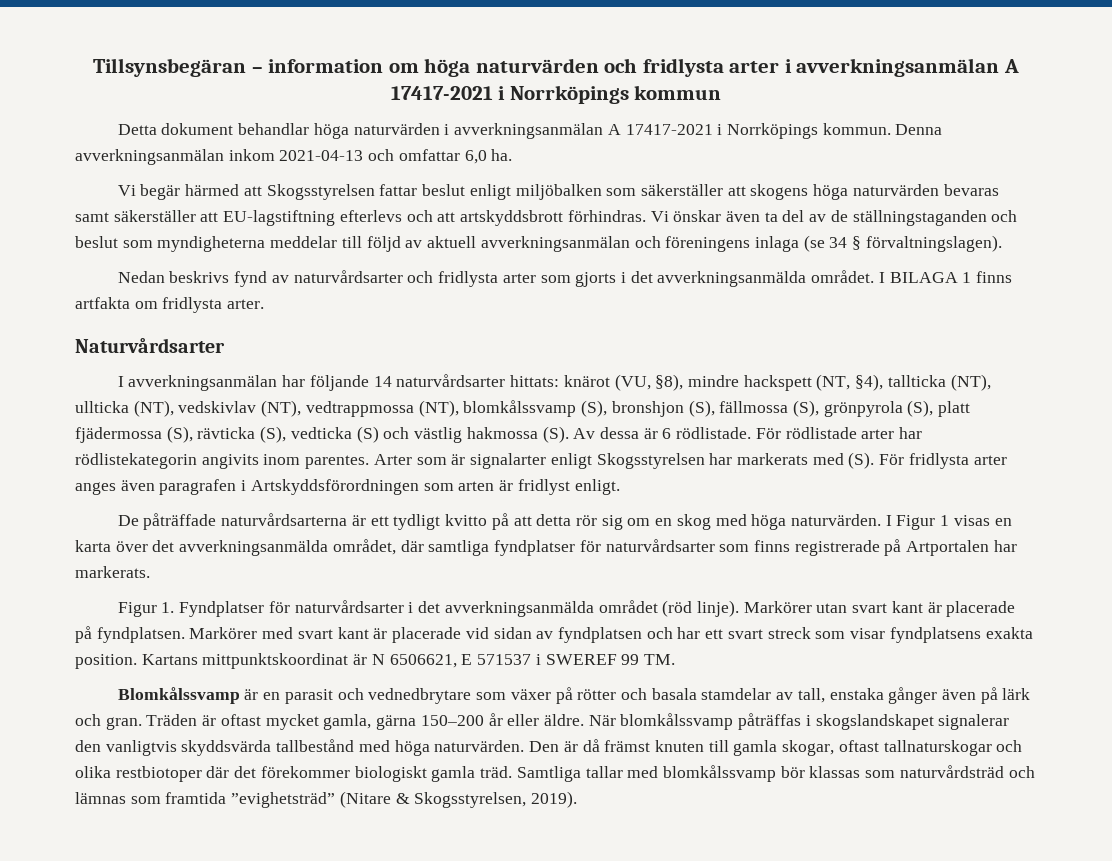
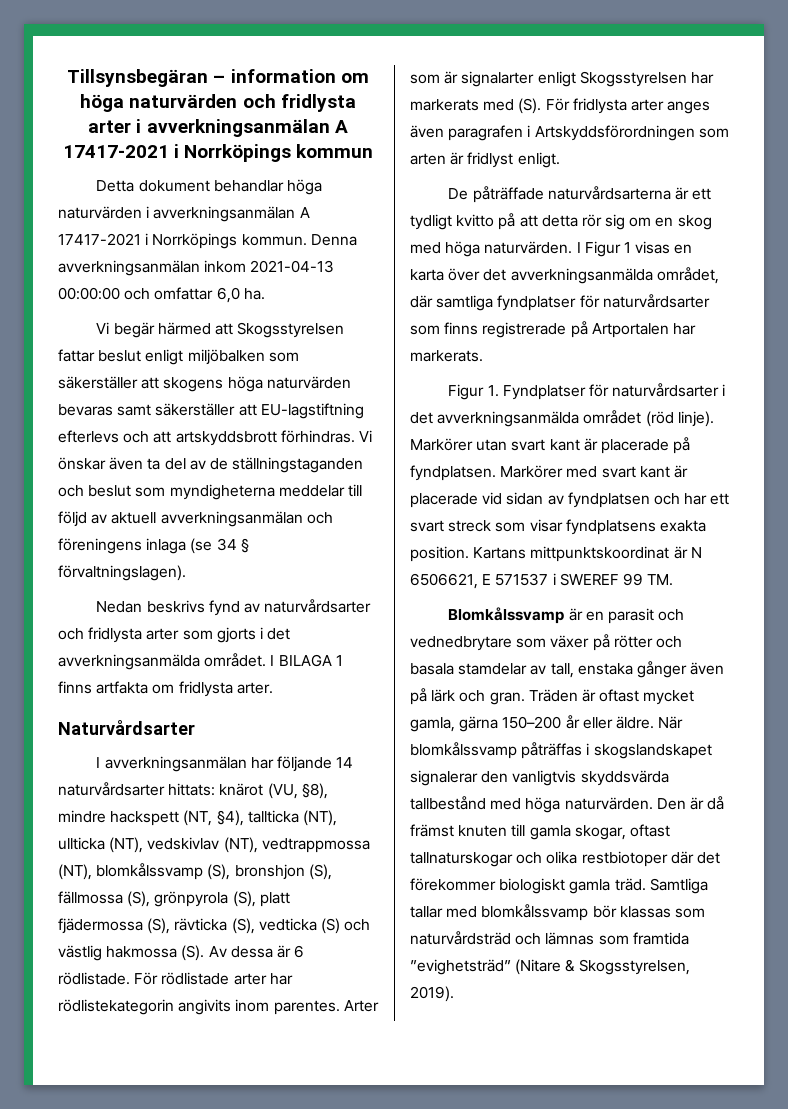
- Denna avverkningsanmälan inkom 2021-04-13 och omfattar 6,0 ha.
+ Denna avverkningsanmälan inkom 2021-04-13 00:00:00 och omfattar 6,0 ha.

